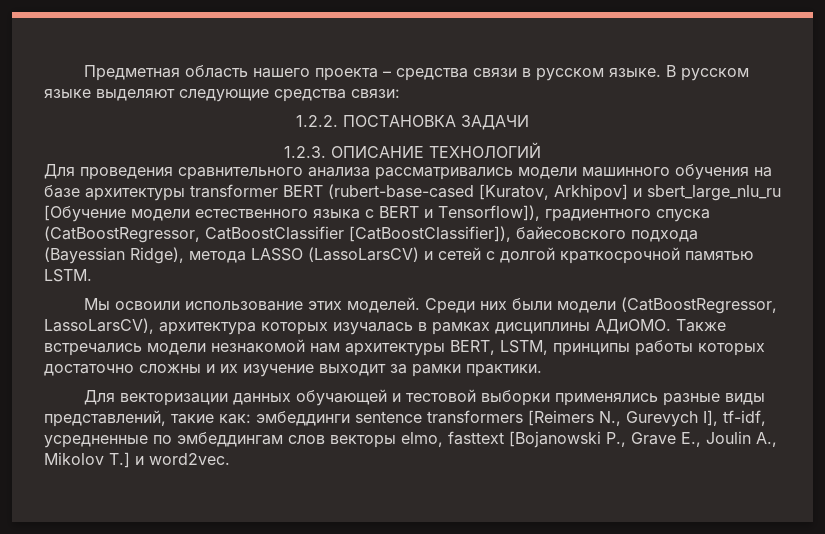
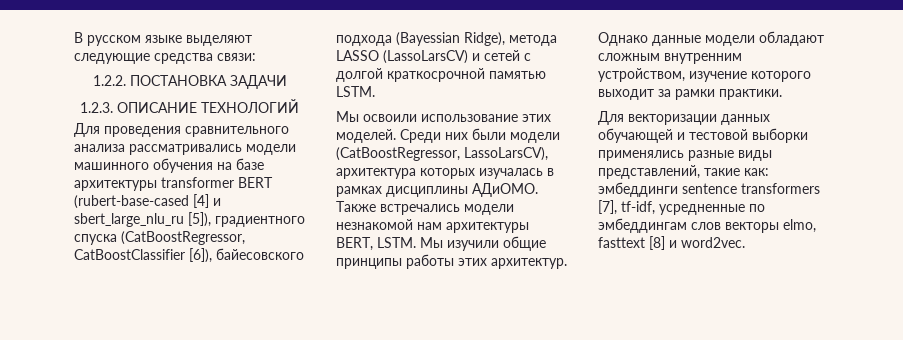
- Предметная область нашего проекта – средства связи в русском языке.
- Для проведения сравнительного анализа рассматривались модели машинного обучения на базе архитектуры transformer BERT (rubert-base-cased [Kuratov, Arkhipov] и sbert_large_nlu_ru [Обучение модели естественного языка с BERT и Tensorflow]), градиентного спуска (CatBoostRegressor, CatBoostClassifier [CatBoostClassifier]), байесовского подхода (Bayessian Ridge), метода LASSO (LassoLarsCV) и сетей с долгой краткосрочной памятью LSTM.
+ Для проведения сравнительного анализа рассматривались модели машинного обучения на базе архитектуры transformer BERT (rubert-base-cased [4] и sbert_large_nlu_ru [5]), градиентного спуска (CatBoostRegressor, CatBoostClassifier [6]), байесовского подхода (Bayessian Ridge), метода LASSO (LassoLarsCV) и сетей с долгой краткосрочной памятью LSTM.
- Также встречались модели незнакомой нам архитектуры BERT, LSTM, принципы работы которых достаточно сложны и их изучение выходит за рамки практики.
+ Также встречались модели незнакомой нам архитектуры BERT, LSTM. Мы изучили общие принципы работы этих архитектур. Однако данные модели обладают сложным внутренним устройством, изучение которого выходит за рамки практики.
- Для векторизации данных обучающей и тестовой выборки применялись разные виды представлений, такие как: эмбеддинги sentence transformers [Reimers N., Gurevych I], tf-idf, усредненные по эмбеддингам слов векторы elmo, fasttext [Bojanowski P., Grave E., Joulin A., Mikolov T.] и word2vec.
+ Для векторизации данных обучающей и тестовой выборки применялись разные виды представлений, такие как: эмбеддинги sentence transformers [7], tf-idf, усредненные по эмбеддингам слов векторы elmo, fasttext [8] и word2vec.

